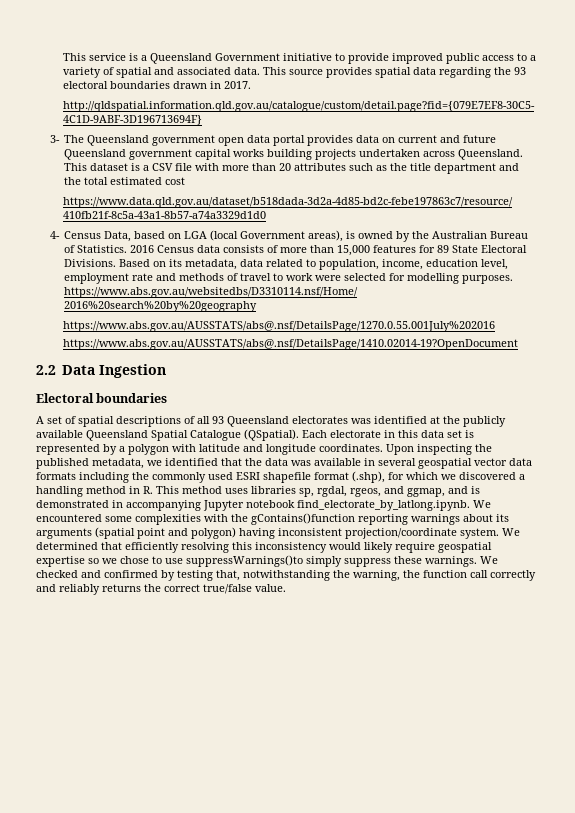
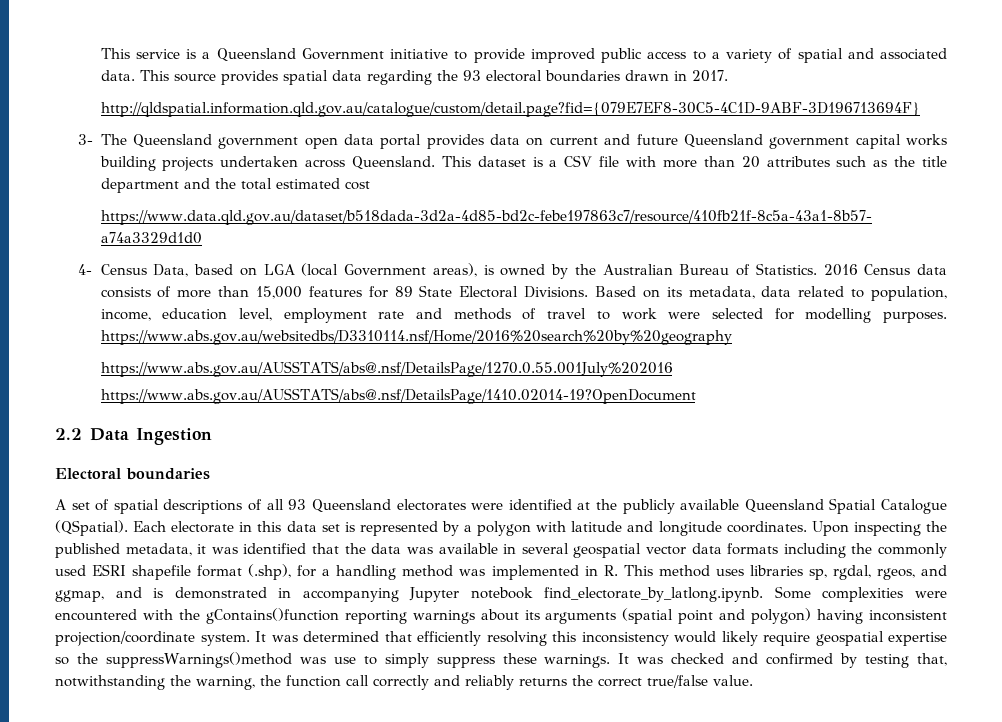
- A set of spatial descriptions of all 93 Queensland electorates was identified at the publicly available Queensland Spatial Catalogue (QSpatial).
+ A set of spatial descriptions of all 93 Queensland electorates were identified at the publicly available Queensland Spatial Catalogue (QSpatial).
- Upon inspecting the published metadata, we identified that the data was available in several geospatial vector data formats including the commonly used ESRI shapefile format (.shp), for which we discovered a handling method in R. This method uses libraries sp, rgdal, rgeos, and ggmap, and is demonstrated in accompanying Jupyter notebook find_electorate_by_latlong.ipynb. We encountered some complexities with the gContains()function reporting warnings about its arguments (spatial point and polygon) having inconsistent projection/coordinate system.
+ Upon inspecting the published metadata, it was identified that the data was available in several geospatial vector data formats including the commonly used ESRI shapefile format (.shp), for a handling method was implemented in R. This method uses libraries sp, rgdal, rgeos, and ggmap, and is demonstrated in accompanying Jupyter notebook find_electorate_by_latlong.ipynb. Some complexities were encountered with the gContains()function reporting warnings about its arguments (spatial point and polygon) having inconsistent projection/coordinate system.
- We determined that efficiently resolving this inconsistency would likely require geospatial expertise so we chose to use suppressWarnings()to simply suppress these warnings.
+ It was determined that efficiently resolving this inconsistency would likely require geospatial expertise so the suppressWarnings()method was use to simply suppress these warnings.
- We checked and confirmed by testing that, notwithstanding the warning, the function call correctly and reliably returns the correct true/false value.
+ It was checked and confirmed by testing that, notwithstanding the warning, the function call correctly and reliably returns the correct true/false value.

